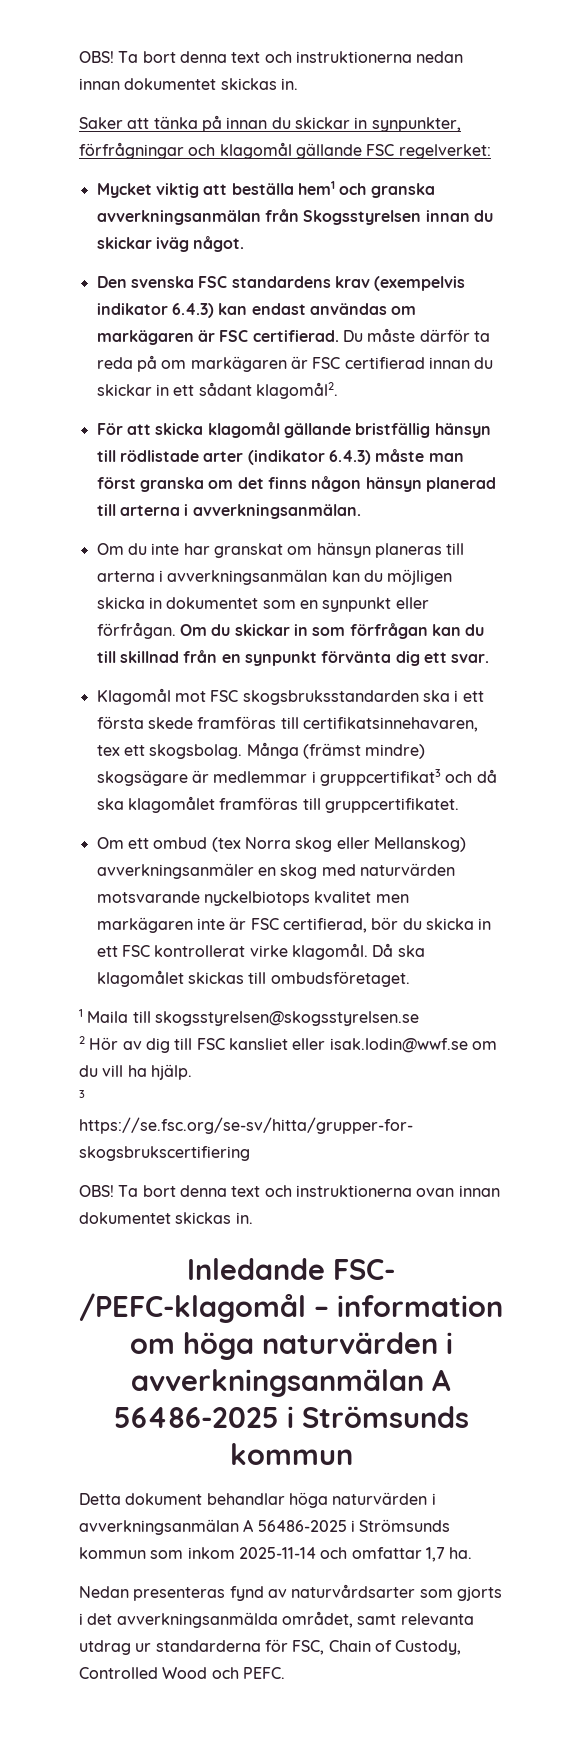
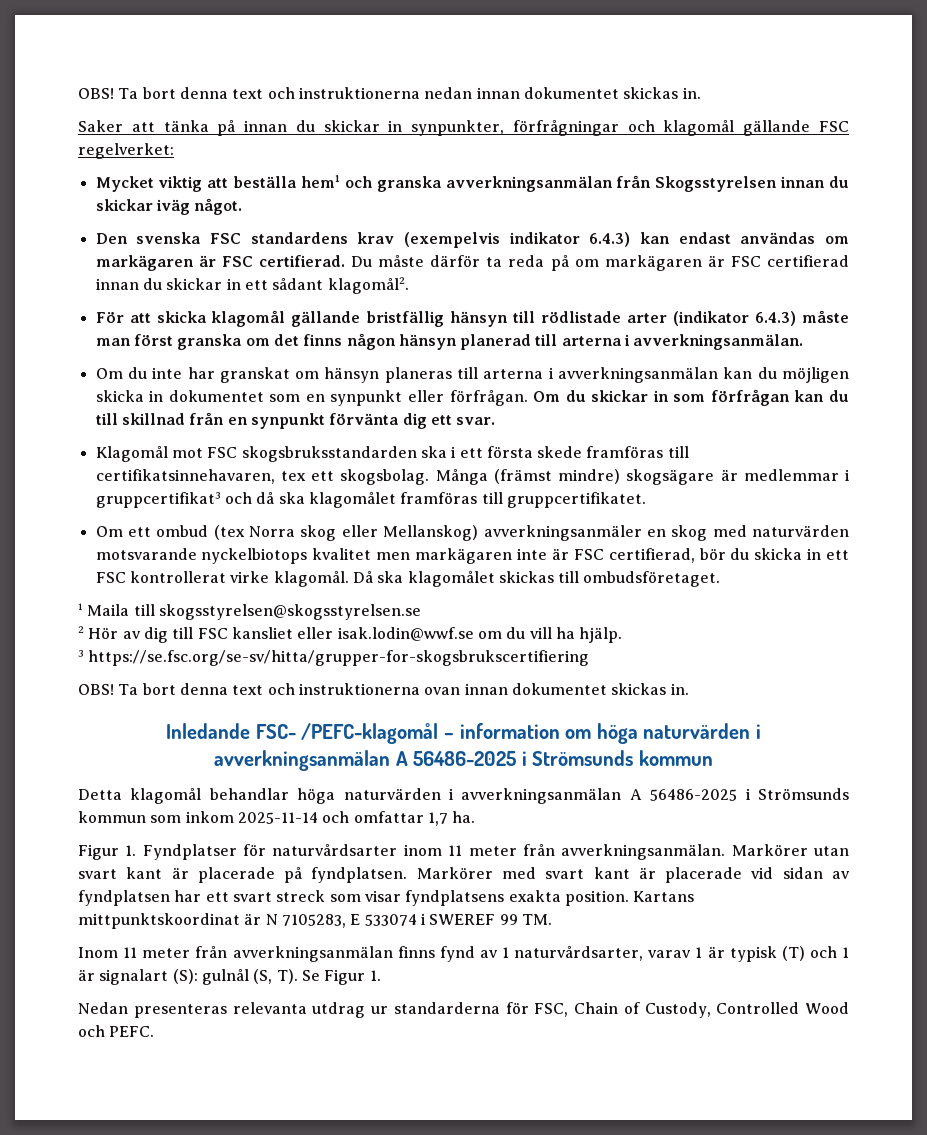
- Detta dokument behandlar höga naturvärden i avverkningsanmälan A 56486-2025 i Strömsunds kommun som inkom 2025-11-14 och omfattar 1,7 ha.
+ Detta klagomål behandlar höga naturvärden i avverkningsanmälan A 56486-2025 i Strömsunds kommun som inkom 2025-11-14 och omfattar 1,7 ha.
- Nedan presenteras fynd av naturvårdsarter som gjorts i det avverkningsanmälda området, samt relevanta utdrag ur standarderna för FSC, Chain of Custody, Controlled Wood och PEFC.
+ Figur 1. Fyndplatser för naturvårdsarter inom 11 meter från avverkningsanmälan. Markörer utan svart kant är placerade på fyndplatsen. Markörer med svart kant är placerade vid sidan av fyndplatsen har ett svart streck som visar fyndplatsens exakta position. Kartans mittpunktskoordinat är N 7105283, E 533074 i SWEREF 99 TM.
+ Inom 11 meter från avverkningsanmälan finns fynd av 1 naturvårdsarter, varav 1 är typisk (T) och 1 är signalart (S): gulnål (S, T). Se Figur 1.
+ Nedan presenteras relevanta utdrag ur standarderna för FSC, Chain of Custody, Controlled Wood och PEFC.

